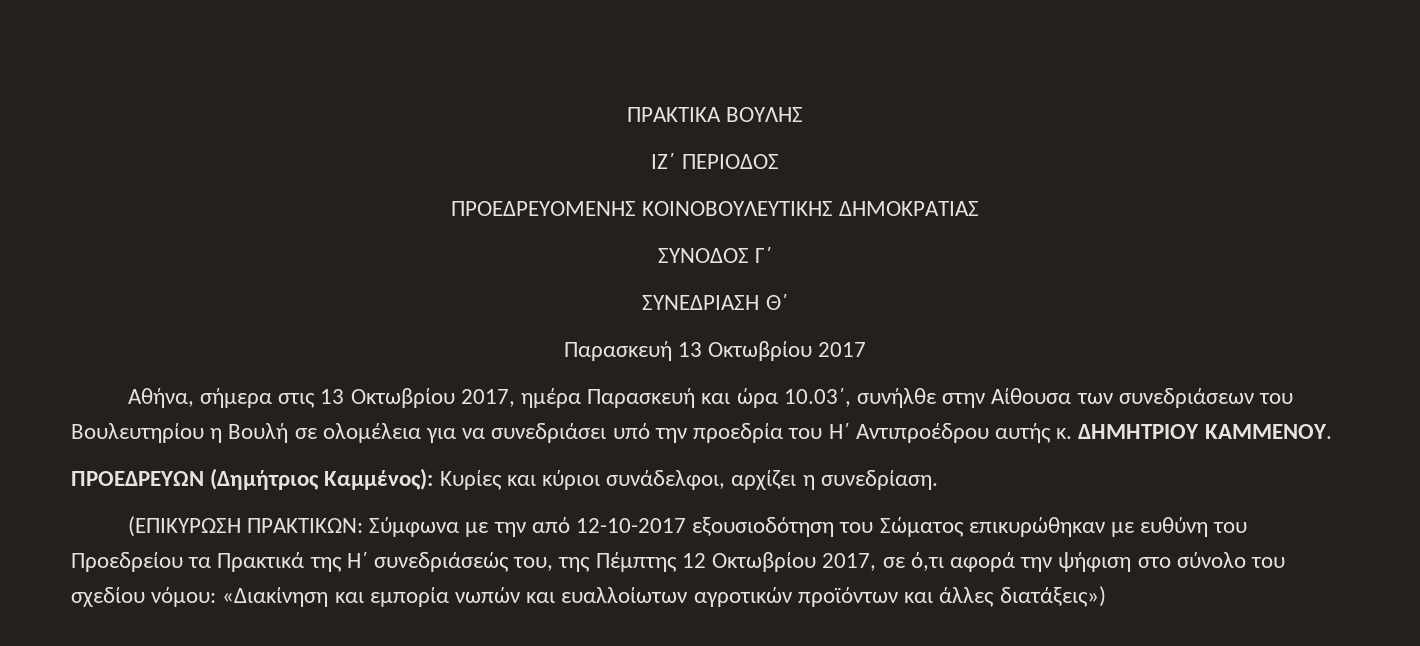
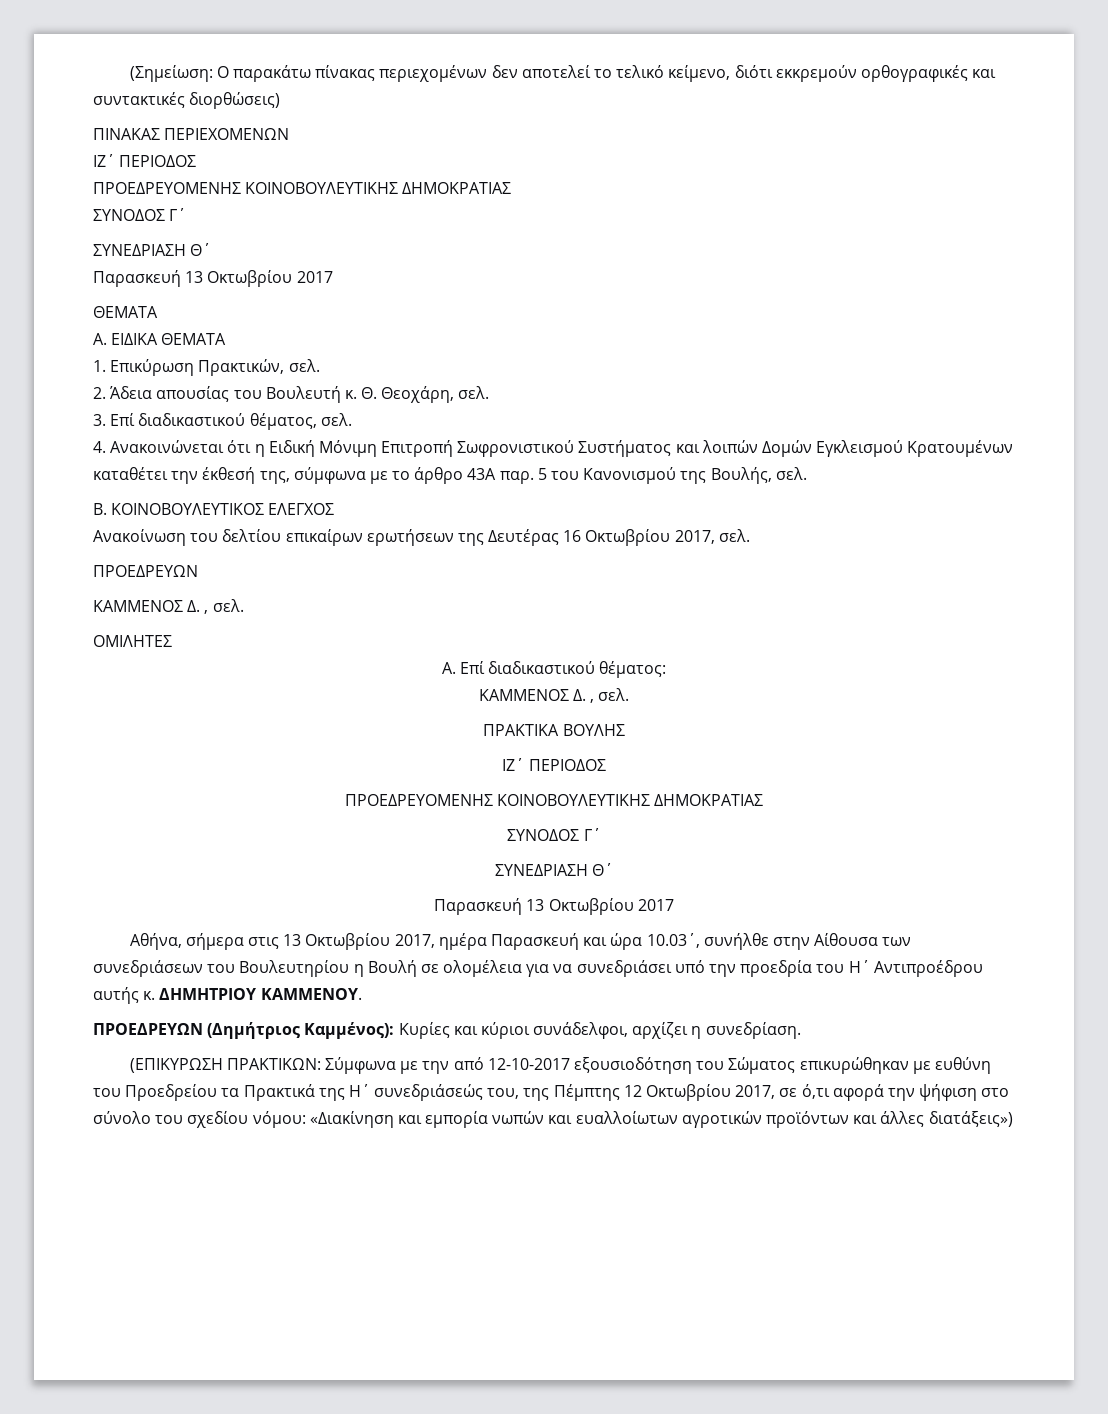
+ (Σημείωση: Ο παρακάτω πίνακας περιεχομένων δεν αποτελεί το τελικό κείμενο, διότι εκκρεμούν ορθογραφικές και συντακτικές διορθώσεις)
+ ΠΙΝΑΚΑΣ ΠΕΡΙΕΧΟΜΕΝΩΝ
+ ΙΖ΄ ΠΕΡΙΟΔΟΣ
+ ΠΡΟΕΔΡΕΥΟΜΕΝΗΣ ΚΟΙΝΟΒΟΥΛΕΥΤΙΚΗΣ ΔΗΜΟΚΡΑΤΙΑΣ
+ ΣΥΝΟΔΟΣ Γ΄
+ ΣΥΝΕΔΡΙΑΣΗ Θ΄
+ Παρασκευή 13 Οκτωβρίου 2017
+ ΘΕΜΑΤΑ
+ Α. ΕΙΔΙΚΑ ΘΕΜΑΤΑ
+ 1. Επικύρωση Πρακτικών, σελ.
+ 2. Άδεια απουσίας του Βουλευτή κ. Θ. Θεοχάρη, σελ.
+ 3. Επί διαδικαστικού θέματος, σελ.
+ 4. Ανακοινώνεται ότι η Ειδική Μόνιμη Επιτροπή Σωφρονιστικού Συστήματος και λοιπών Δομών Εγκλεισμού Κρατουμένων καταθέτει την έκθεσή της, σύμφωνα με το άρθρο 43Α παρ. 5 του Κανονισμού της Βουλής, σελ.
+ Β. ΚΟΙΝΟΒΟΥΛΕΥΤΙΚΟΣ ΕΛΕΓΧΟΣ
+ Ανακοίνωση του δελτίου επικαίρων ερωτήσεων της Δευτέρας 16 Οκτωβρίου 2017, σελ.
+ ΠΡΟΕΔΡΕΥΩΝ
+ ΚΑΜΜΕΝΟΣ Δ. , σελ.
+ ΟΜΙΛΗΤΕΣ
+ Α. Επί διαδικαστικού θέματος:
+ ΚΑΜΜΕΝΟΣ Δ. , σελ.

